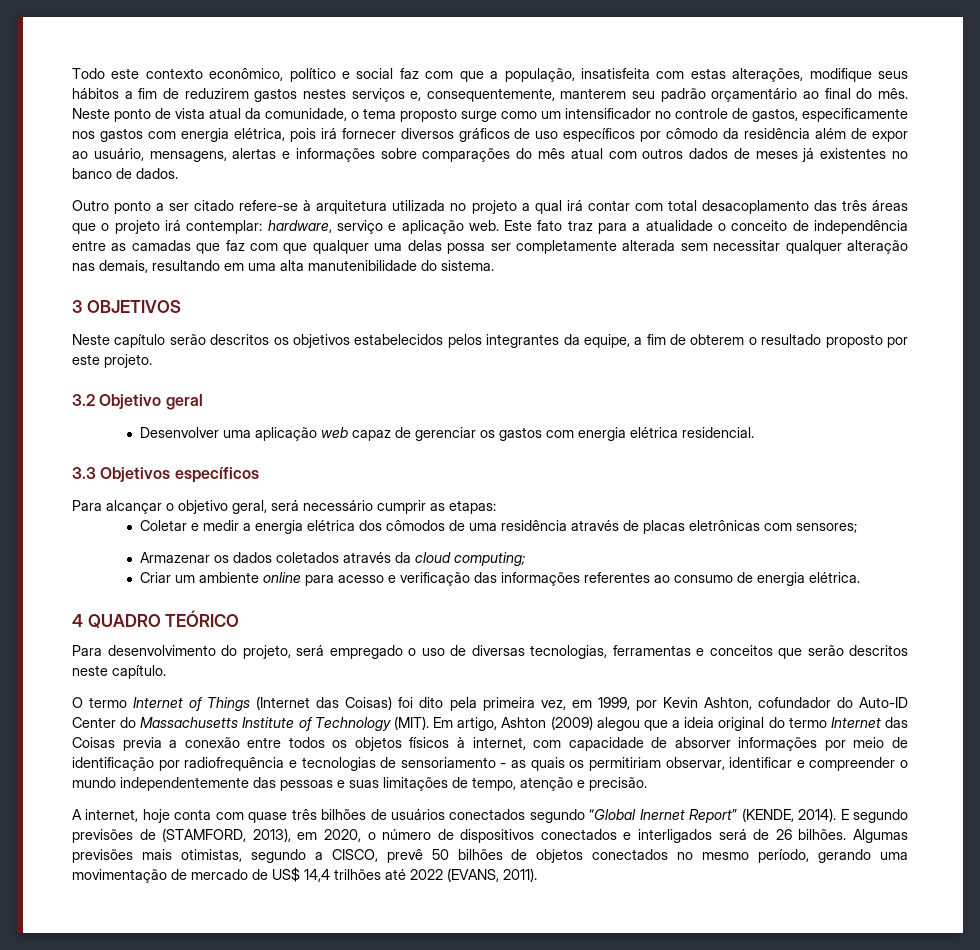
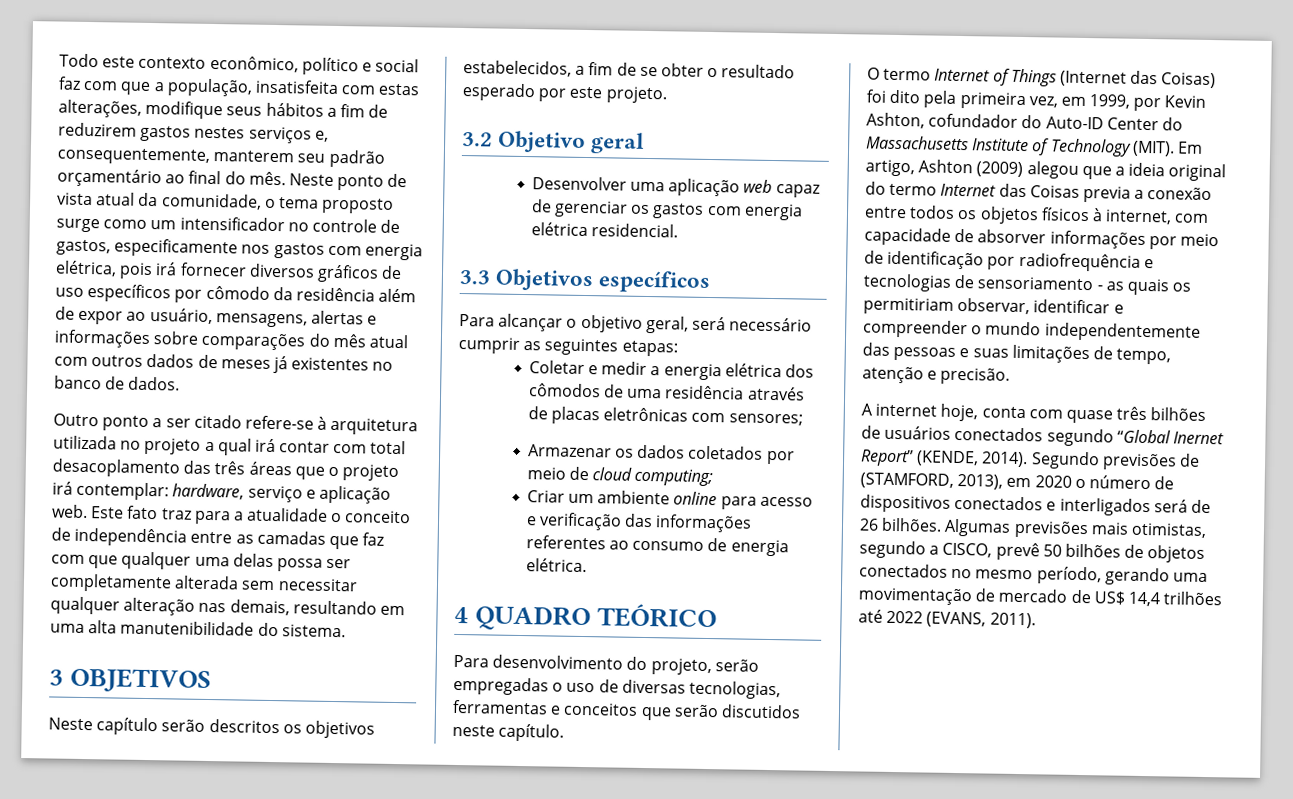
- Neste capítulo serão descritos os objetivos estabelecidos pelos integrantes da equipe, a fim de obterem o resultado proposto por este projeto.
+ Neste capítulo serão descritos os objetivos estabelecidos, a fim de se obter o resultado esperado por este projeto.
- Para alcançar o objetivo geral, será necessário cumprir as etapas:
+ Para alcançar o objetivo geral, será necessário cumprir as seguintes etapas:
- Armazenar os dados coletados através da cloud computing;
+ Armazenar os dados coletados por meio de cloud computing;
- Para desenvolvimento do projeto, será empregado o uso de diversas tecnologias, ferramentas e conceitos que serão descritos neste capítulo.
+ Para desenvolvimento do projeto, serão empregadas o uso de diversas tecnologias, ferramentas e conceitos que serão discutidos neste capítulo.
- A internet, hoje conta com quase três bilhões de usuários conectados segundo “Global Inernet Report” (KENDE, 2014).
+ A internet hoje, conta com quase três bilhões de usuários conectados segundo “Global Inernet Report” (KENDE, 2014).
- E segundo previsões de (STAMFORD, 2013), em 2020, o número de dispositivos conectados e interligados será de 26 bilhões.
+ Segundo previsões de (STAMFORD, 2013), em 2020 o número de dispositivos conectados e interligados será de 26 bilhões.

